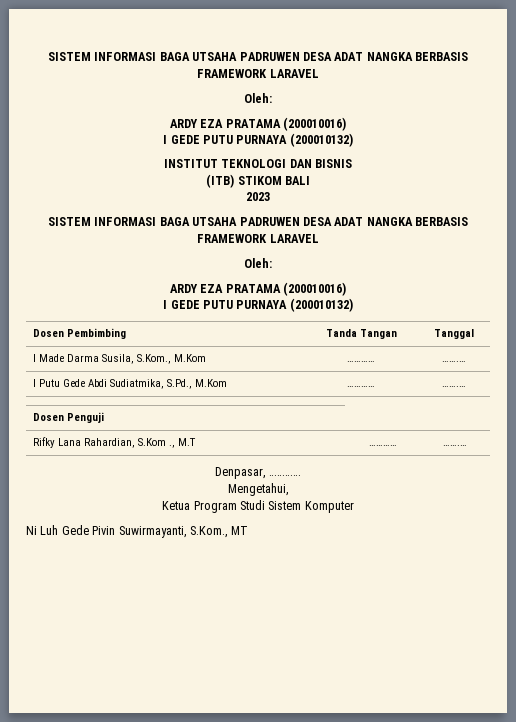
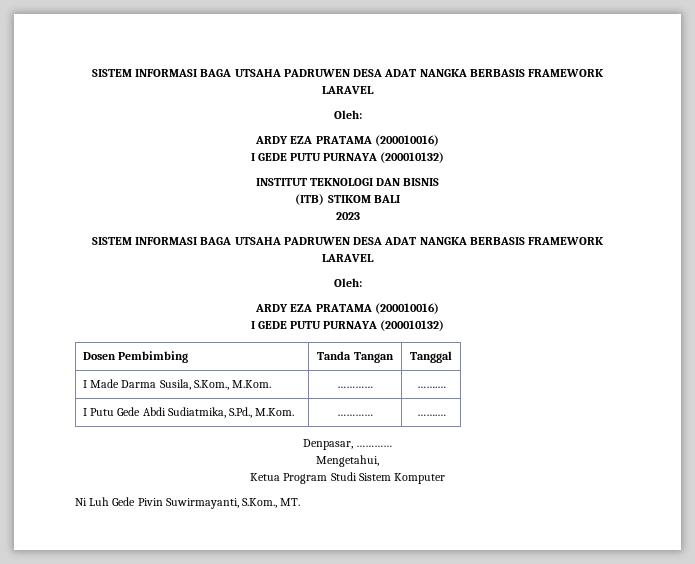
- I Made Darma Susila, S.Kom., M.Kom | ………… | …….…
+ I Made Darma Susila, S.Kom., M.Kom. | ………… | …….…
- I Putu Gede Abdi Sudiatmika, S.Pd., M.Kom | ………… | …….…
- Dosen Penguji
- Rifky Lana Rahardian, S.Kom ., M.T | ………… | …….…
+ I Putu Gede Abdi Sudiatmika, S.Pd., M.Kom. | ………… | …….…
- Ni Luh Gede Pivin Suwirmayanti, S.Kom., MT
+ Ni Luh Gede Pivin Suwirmayanti, S.Kom., MT.

